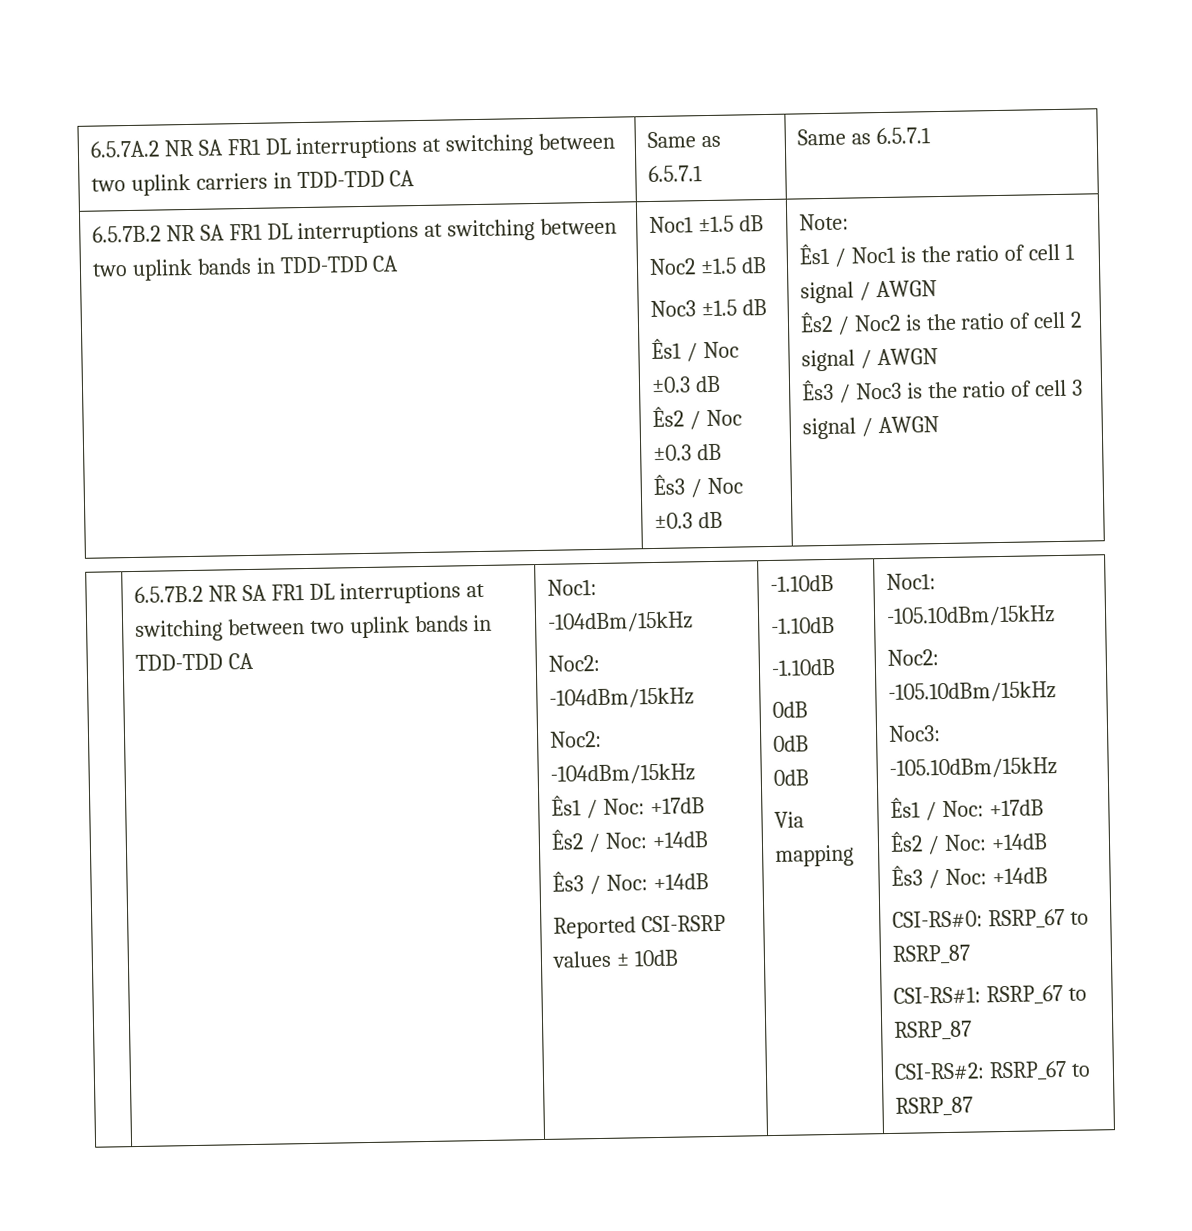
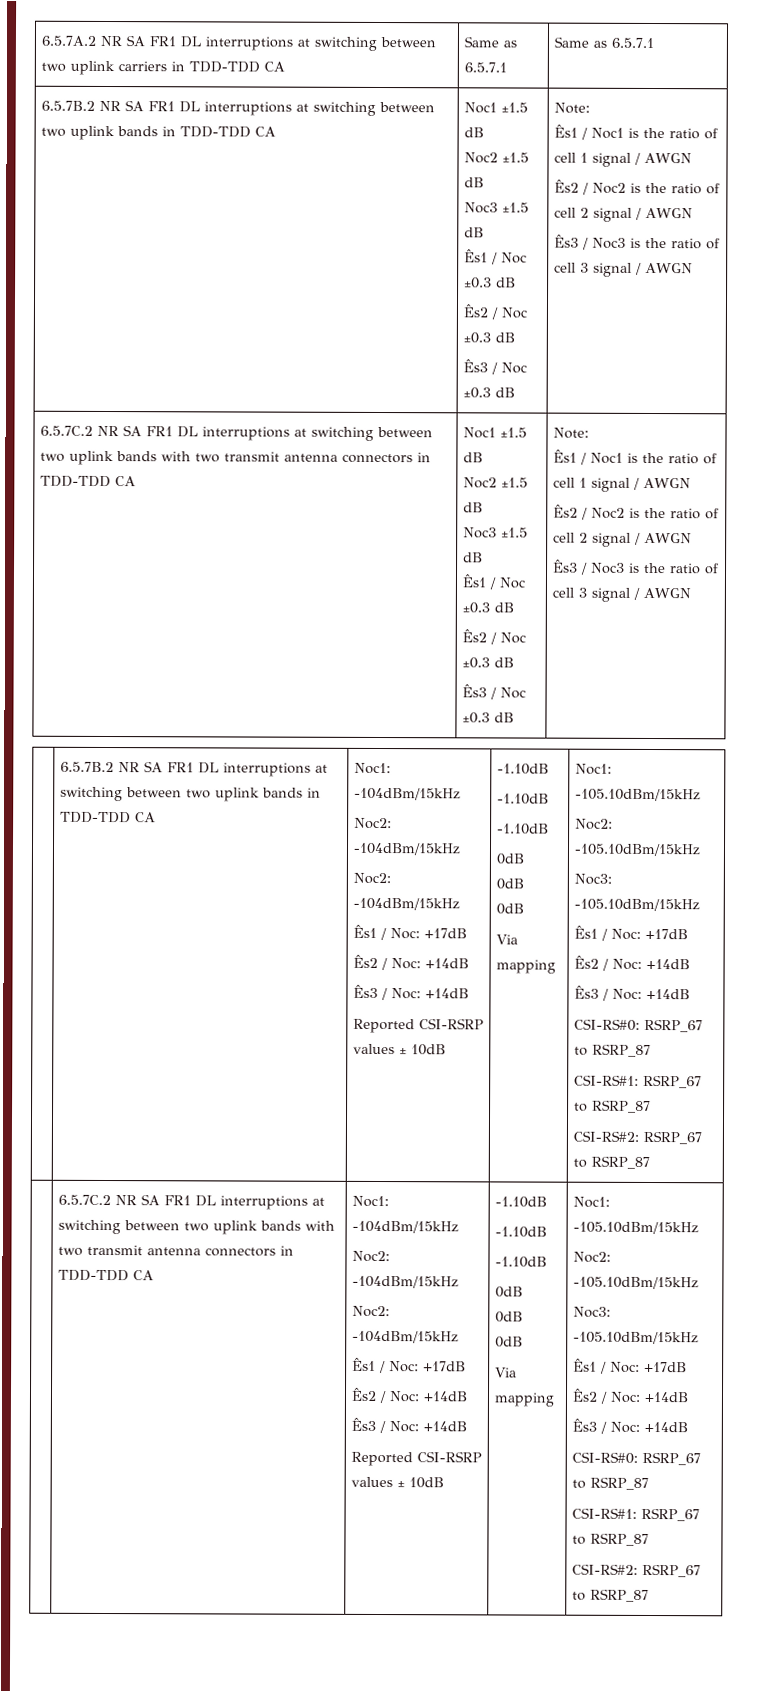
+ 6.5.7C.2 NR SA FR1 DL interruptions at switching between two uplink bands with two transmit antenna connectors in TDD-TDD CA | Noc1 ±1.5 dB
+ Noc2 ±1.5 dB
+ Noc3 ±1.5 dB
+ Ês1 / Noc ±0.3 dB
+ Ês2 / Noc ±0.3 dB
+ Ês3 / Noc ±0.3 dB | Note:
+ Ês1 / Noc1 is the ratio of cell 1 signal / AWGN
+ Ês2 / Noc2 is the ratio of cell 2 signal / AWGN
+ Ês3 / Noc3 is the ratio of cell 3 signal / AWGN
+ 6.5.7C.2 NR SA FR1 DL interruptions at switching between two uplink bands with two transmit antenna connectors in TDD-TDD CA | Noc1: -104dBm/15kHz
+ Noc2: -104dBm/15kHz
+ Noc2: -104dBm/15kHz
+ Ês1 / Noc: +17dB
+ Ês2 / Noc: +14dB
+ Ês3 / Noc: +14dB
+ Reported CSI-RSRP values ± 10dB | -1.10dB
+ -1.10dB
+ -1.10dB
+ 0dB
+ 0dB
+ 0dB
+ Via mapping | Noc1: -105.10dBm/15kHz
+ Noc2: -105.10dBm/15kHz
+ Noc3: -105.10dBm/15kHz
+ Ês1 / Noc: +17dB
+ Ês2 / Noc: +14dB
+ Ês3 / Noc: +14dB
+ CSI-RS#0: RSRP_67 to RSRP_87
+ CSI-RS#1: RSRP_67 to RSRP_87
+ CSI-RS#2: RSRP_67 to RSRP_87

